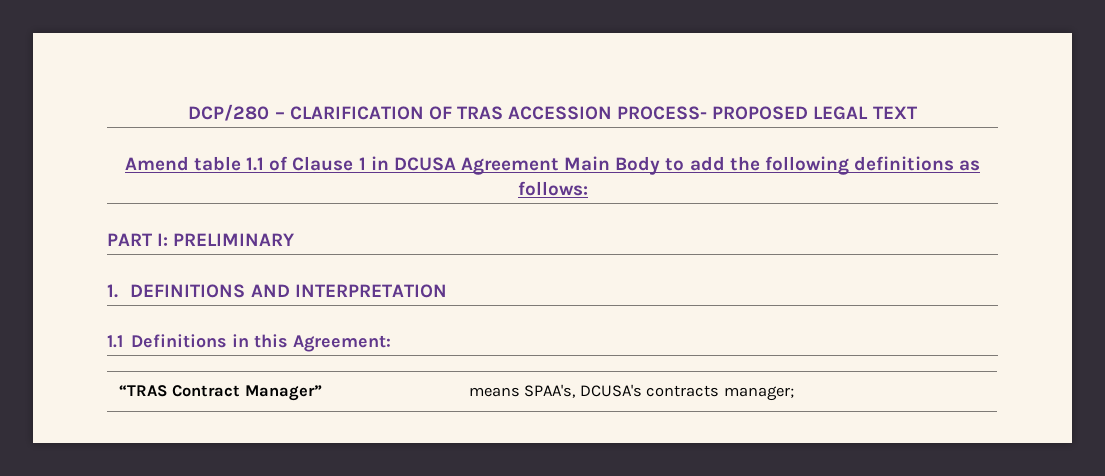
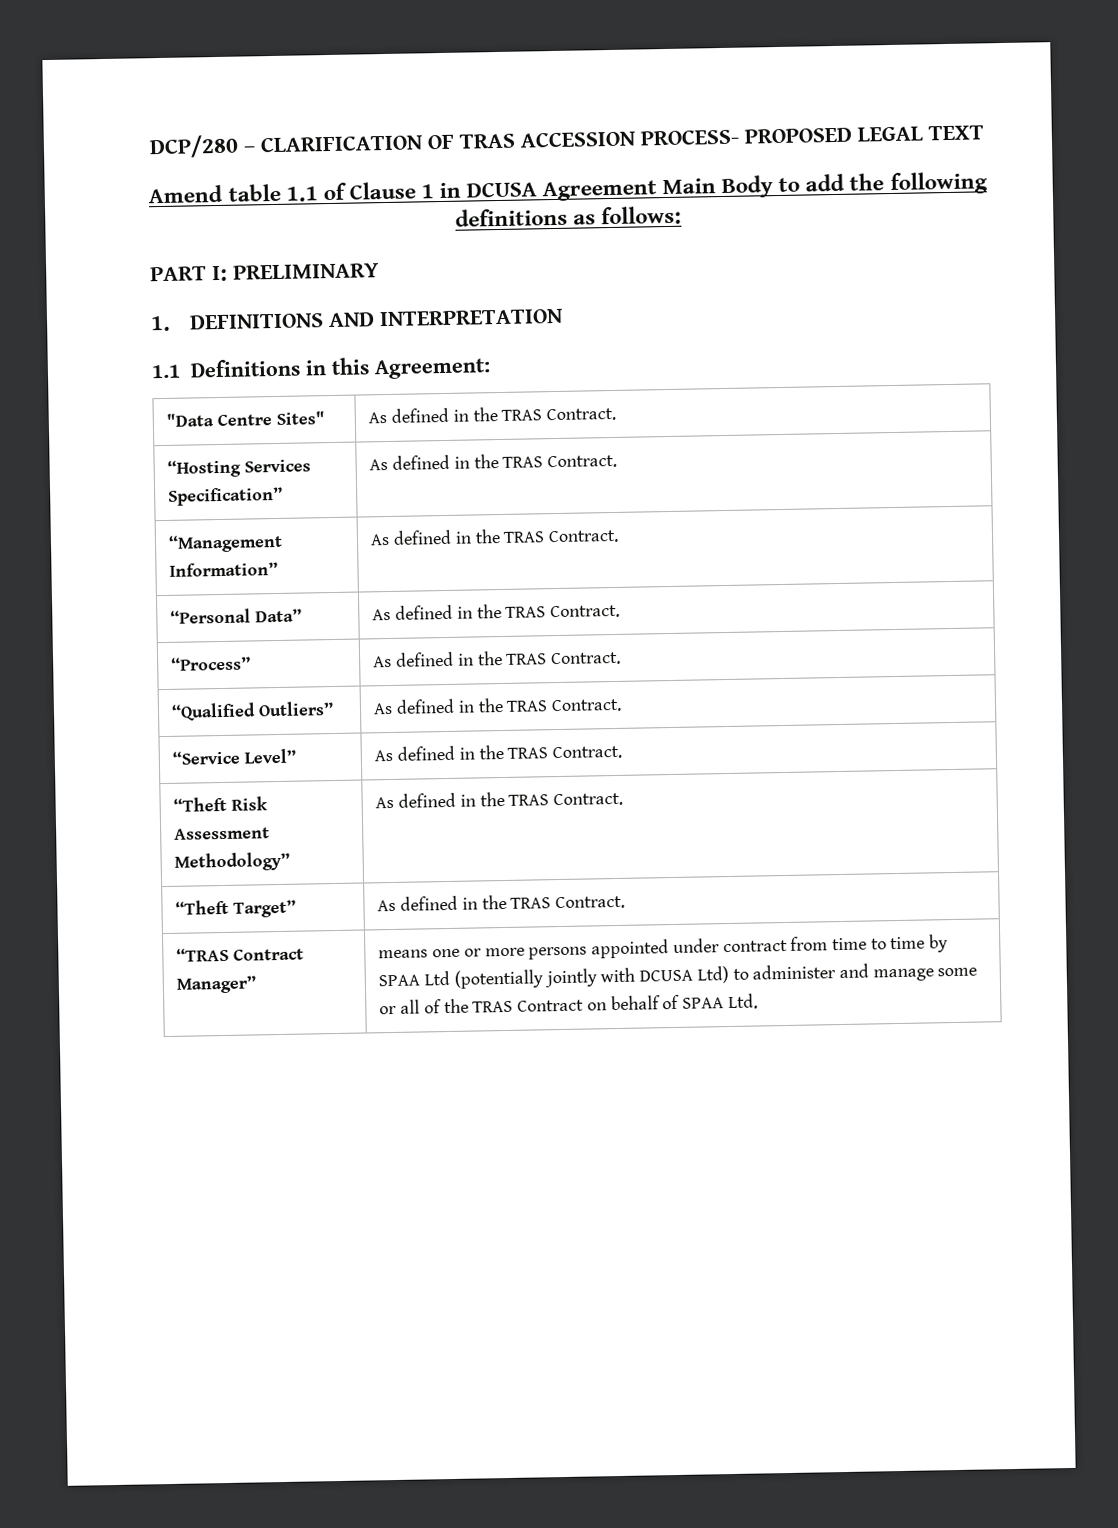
- “TRAS Contract Manager” | means SPAA's, DCUSA's contracts manager;
+ "Data Centre Sites" | As defined in the TRAS Contract.
+ “Hosting Services Specification” | As defined in the TRAS Contract.
+ “Management Information” | As defined in the TRAS Contract.
+ “Personal Data” | As defined in the TRAS Contract.
+ “Process” | As defined in the TRAS Contract.
+ “Qualified Outliers” | As defined in the TRAS Contract.
+ “Service Level” | As defined in the TRAS Contract.
+ “Theft Risk Assessment Methodology” | As defined in the TRAS Contract.
+ “Theft Target” | As defined in the TRAS Contract.
+ “TRAS Contract Manager” | means one or more persons appointed under contract from time to time by SPAA Ltd (potentially jointly with DCUSA Ltd) to administer and manage some or all of the TRAS Contract on behalf of SPAA Ltd.

